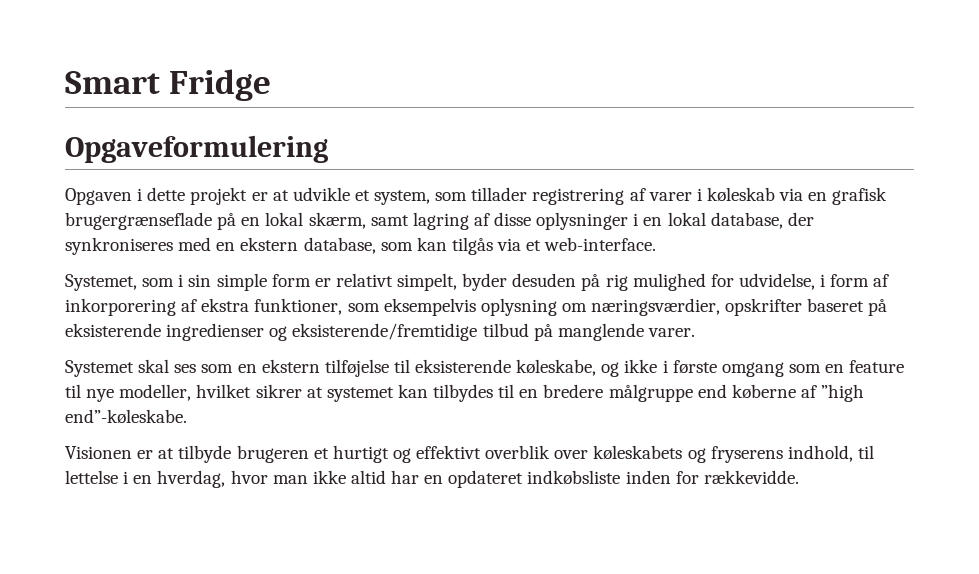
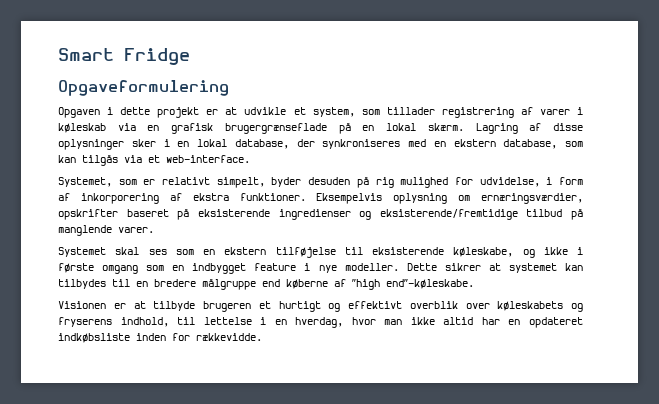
- Opgaven i dette projekt er at udvikle et system, som tillader registrering af varer i køleskab via en grafisk brugergrænseflade på en lokal skærm, samt lagring af disse oplysninger i en lokal database, der synkroniseres med en ekstern database, som kan tilgås via et web-interface.
+ Opgaven i dette projekt er at udvikle et system, som tillader registrering af varer i køleskab via en grafisk brugergrænseflade på en lokal skærm. Lagring af disse oplysninger sker i en lokal database, der synkroniseres med en ekstern database, som kan tilgås via et web-interface.
- Systemet, som i sin simple form er relativt simpelt, byder desuden på rig mulighed for udvidelse, i form af inkorporering af ekstra funktioner, som eksempelvis oplysning om næringsværdier, opskrifter baseret på eksisterende ingredienser og eksisterende/fremtidige tilbud på manglende varer.
+ Systemet, som er relativt simpelt, byder desuden på rig mulighed for udvidelse, i form af inkorporering af ekstra funktioner. Eksempelvis oplysning om ernæringsværdier, opskrifter baseret på eksisterende ingredienser og eksisterende/fremtidige tilbud på manglende varer.
- Systemet skal ses som en ekstern tilføjelse til eksisterende køleskabe, og ikke i første omgang som en feature til nye modeller, hvilket sikrer at systemet kan tilbydes til en bredere målgruppe end køberne af ”high end”-køleskabe.
+ Systemet skal ses som en ekstern tilføjelse til eksisterende køleskabe, og ikke i første omgang som en indbygget feature i nye modeller. Dette sikrer at systemet kan tilbydes til en bredere målgruppe end køberne af ”high end”-køleskabe.

